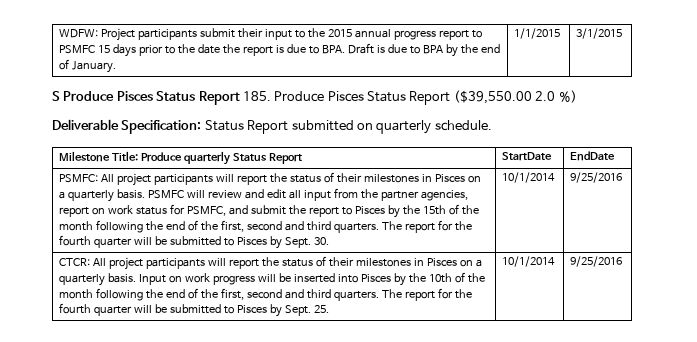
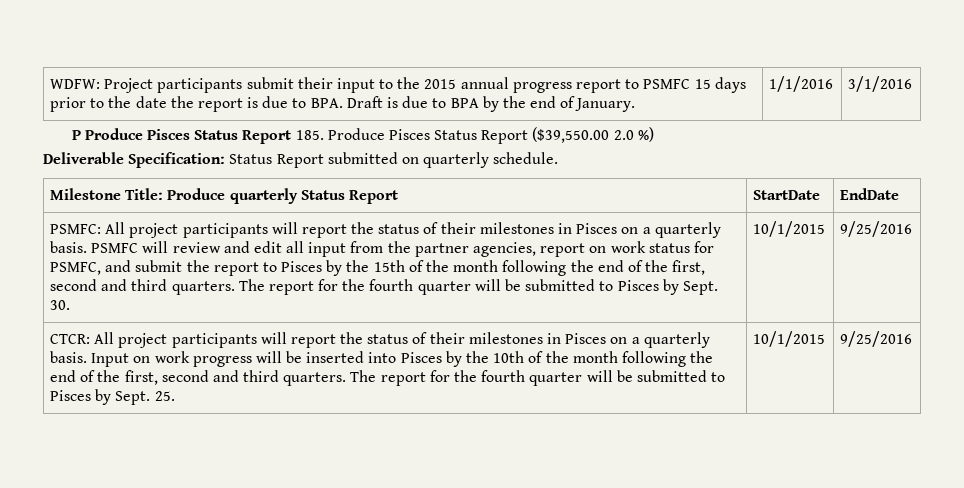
- WDFW: Project participants submit their input to the 2015 annual progress report to PSMFC 15 days prior to the date the report is due to BPA. Draft is due to BPA by the end of January. | 1/1/2015 | 3/1/2015
- S Produce Pisces Status Report 185. Produce Pisces Status Report ($39,550.00 2.0 %)
+ WDFW: Project participants submit their input to the 2015 annual progress report to PSMFC 15 days prior to the date the report is due to BPA. Draft is due to BPA by the end of January. | 1/1/2016 | 3/1/2016
+ P Produce Pisces Status Report 185. Produce Pisces Status Report ($39,550.00 2.0 %)
- 30. | 10/1/2014
+ 30. | 10/1/2015
- 25. | 10/1/2014
+ 25. | 10/1/2015

